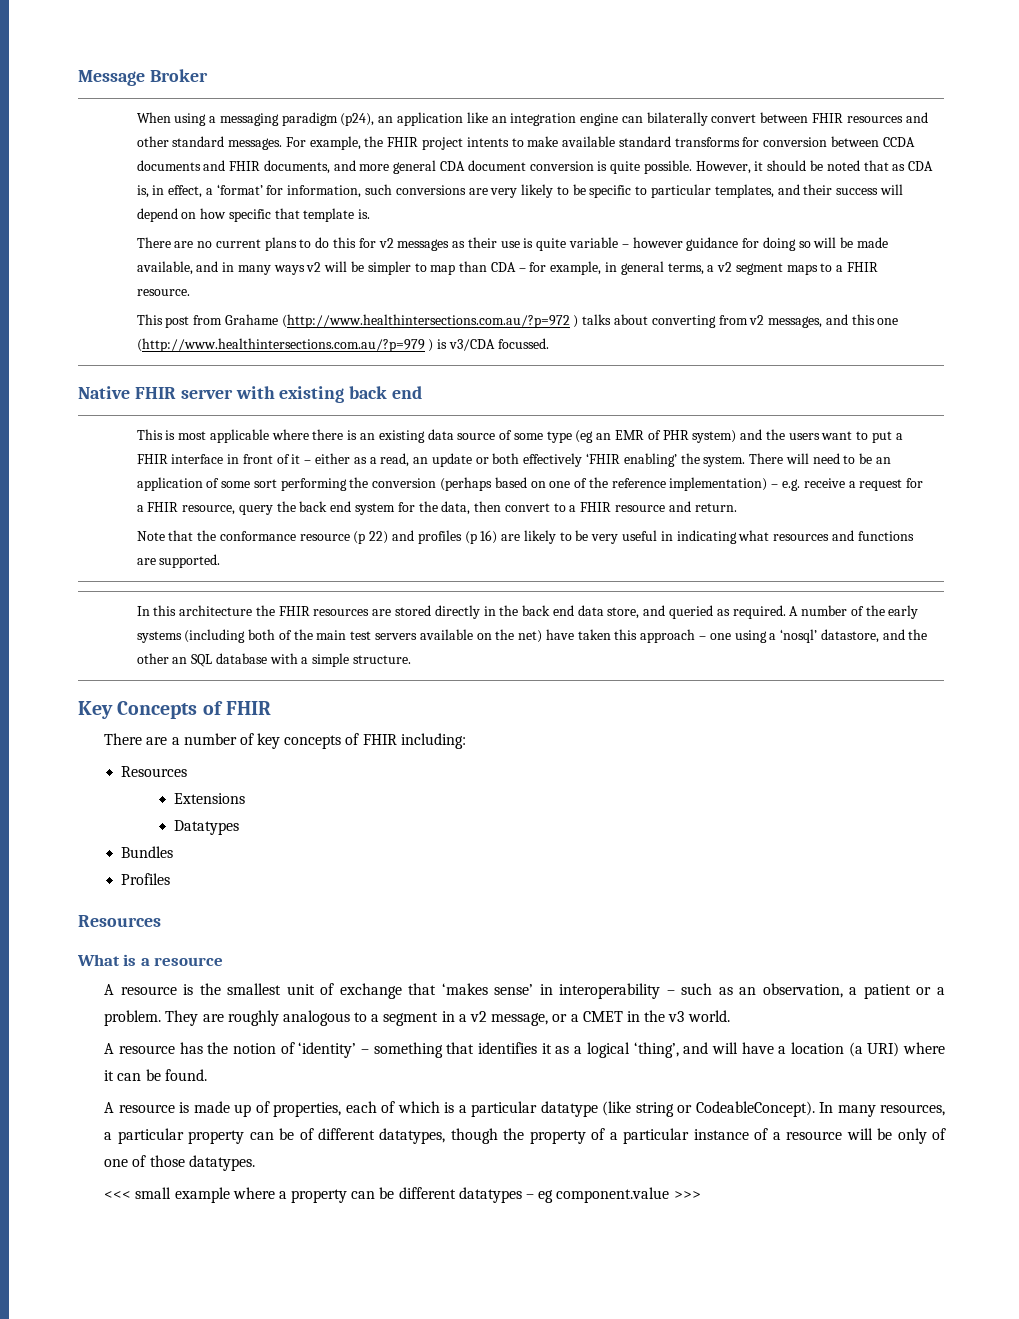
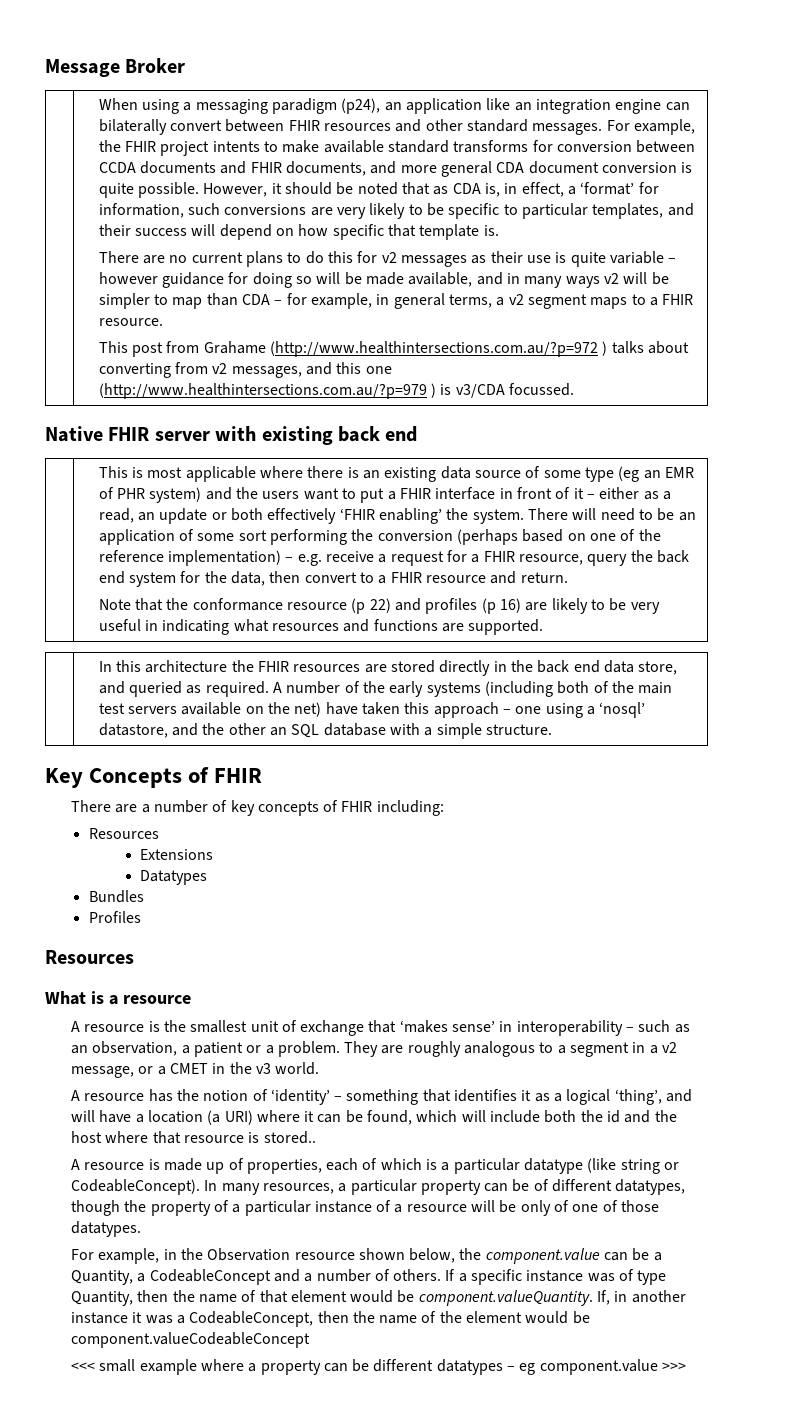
- A resource has the notion of ‘identity’ – something that identifies it as a logical ‘thing’, and will have a location (a URI) where it can be found.
+ A resource has the notion of ‘identity’ – something that identifies it as a logical ‘thing’, and will have a location (a URI) where it can be found, which will include both the id and the host where that resource is stored..
+ For example, in the Observation resource shown below, the component.value can be a Quantity, a CodeableConcept and a number of others. If a specific instance was of type Quantity, then the name of that element would be component.valueQuantity. If, in another instance it was a CodeableConcept, then the name of the element would be component.valueCodeableConcept

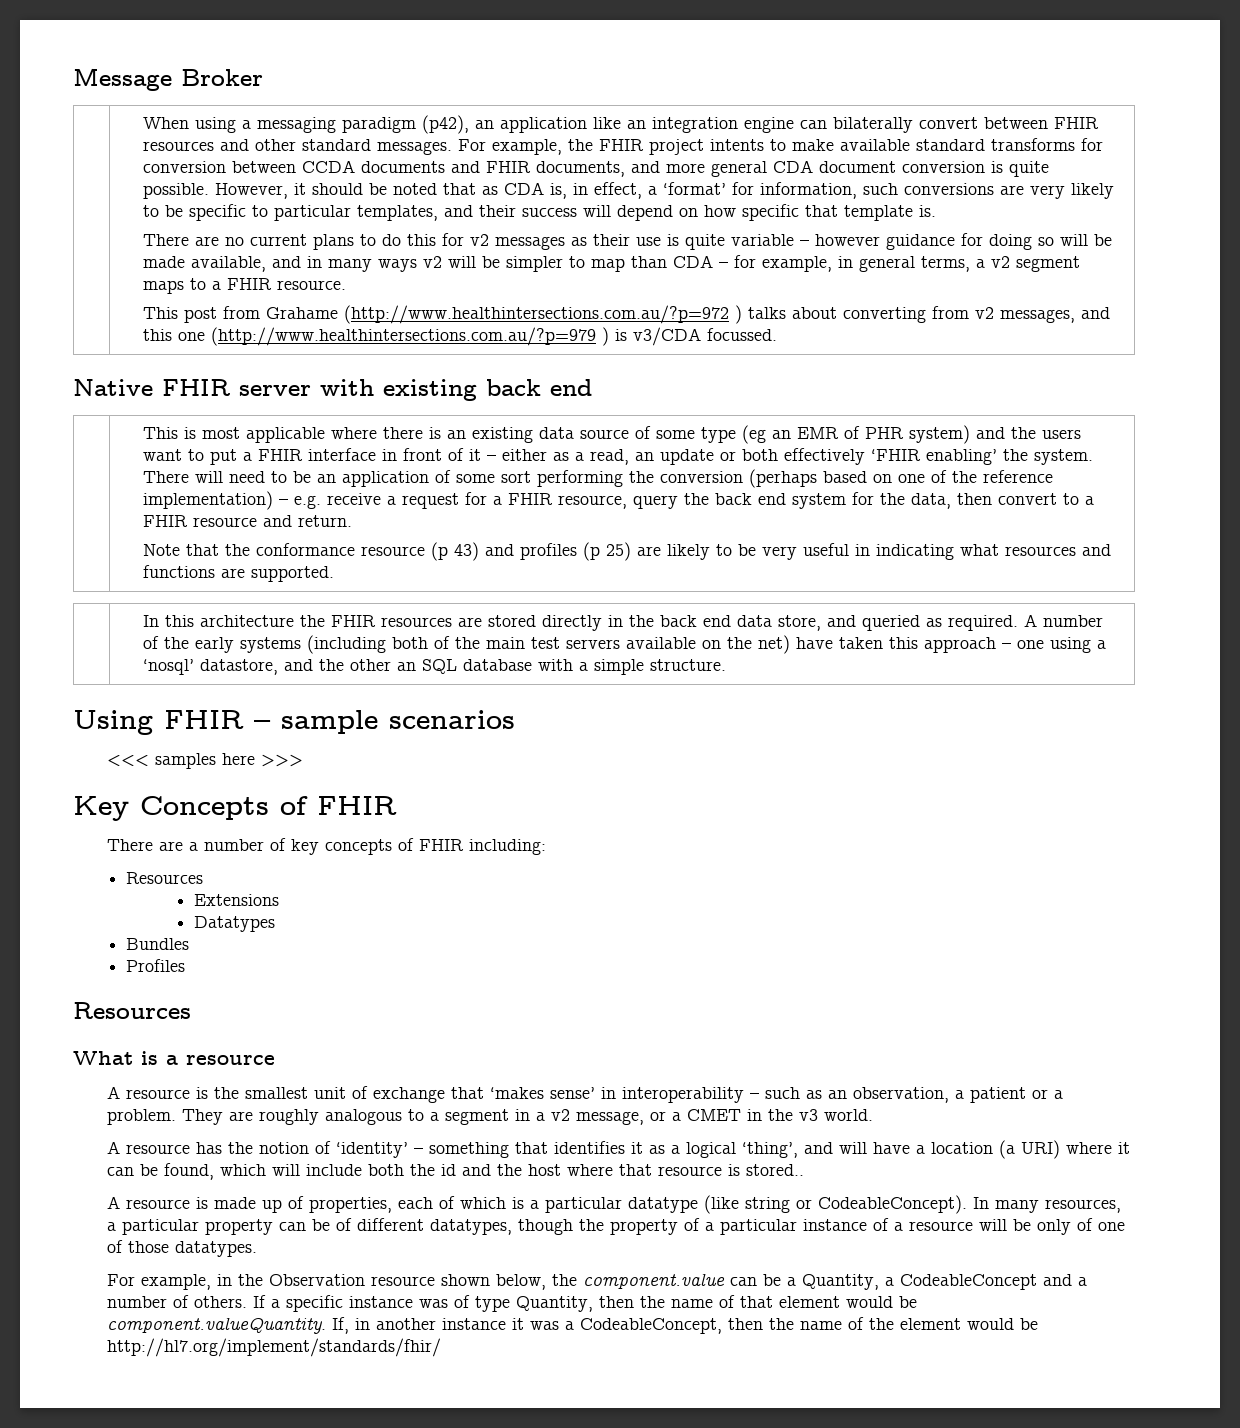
- When using a messaging paradigm (p24), an application like an integration engine can bilaterally convert between FHIR resources and other standard messages.
+ When using a messaging paradigm (p42), an application like an integration engine can bilaterally convert between FHIR resources and other standard messages.
- Note that the conformance resource (p 22) and profiles (p 16) are likely to be very useful in indicating what resources and functions are supported.
+ Note that the conformance resource (p 43) and profiles (p 25) are likely to be very useful in indicating what resources and functions are supported.
+ Using FHIR – sample scenarios
+ <<< samples here >>>
- If a specific instance was of type Quantity, then the name of that element would be component.valueQuantity. If, in another instance it was a CodeableConcept, then the name of the element would be component.valueCodeableConcept
- <<< small example where a property can be different datatypes – eg component.value >>>
+ If a specific instance was of type Quantity, then the name of that element would be component.valueQuantity. If, in another instance it was a CodeableConcept, then the name of the element would be http://hl7.org/implement/standards/fhir/

